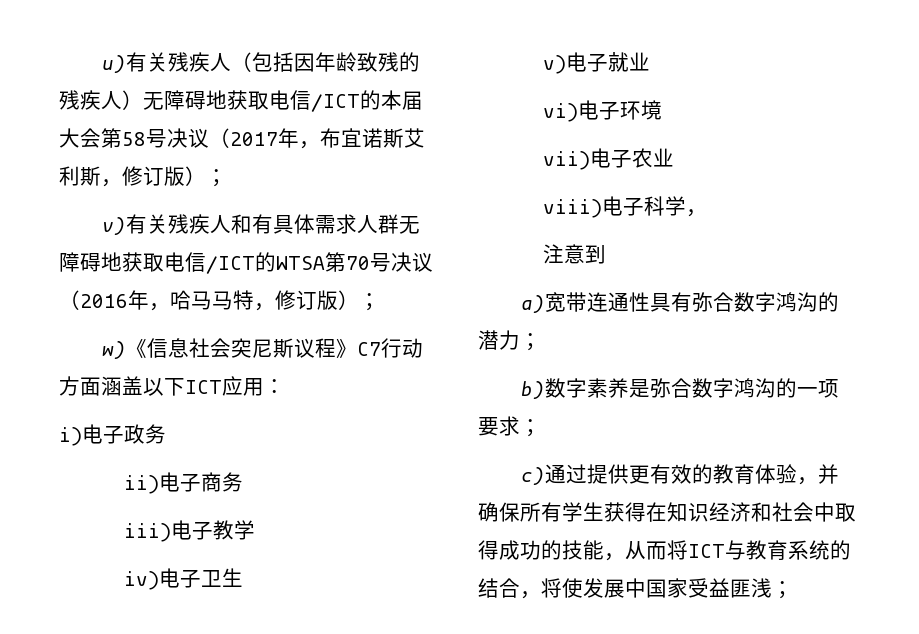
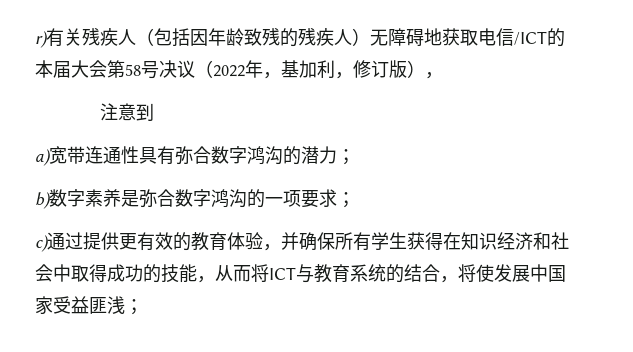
- u)有关残疾人（包括因年龄致残的残疾人）无障碍地获取电信/ICT的本届大会第58号决议（2017年，布宜诺斯艾利斯，修订版）；
- v)有关残疾人和有具体需求人群无障碍地获取电信/ICT的WTSA第70号决议（2016年，哈马马特，修订版）；
- w)《信息社会突尼斯议程》C7行动方面涵盖以下ICT应用：
- i)电子政务
- ii)电子商务
- iii)电子教学
- iv)电子卫生
- v)电子就业
- vi)电子环境
- vii)电子农业
- viii)电子科学，
+ r)有关残疾人（包括因年龄致残的残疾人）无障碍地获取电信/ICT的本届大会第58号决议（2022年，基加利，修订版），

